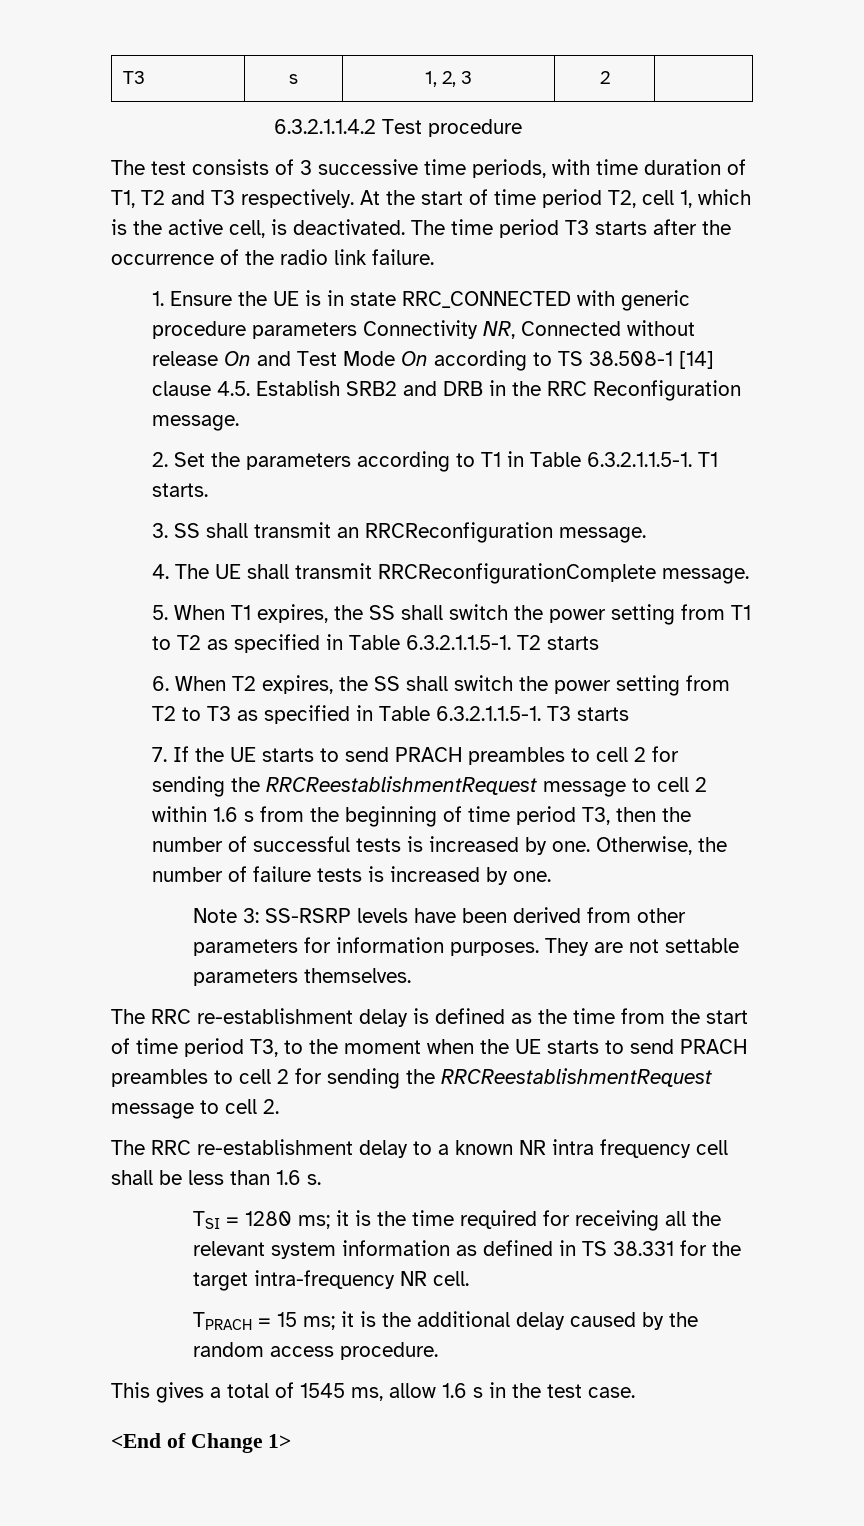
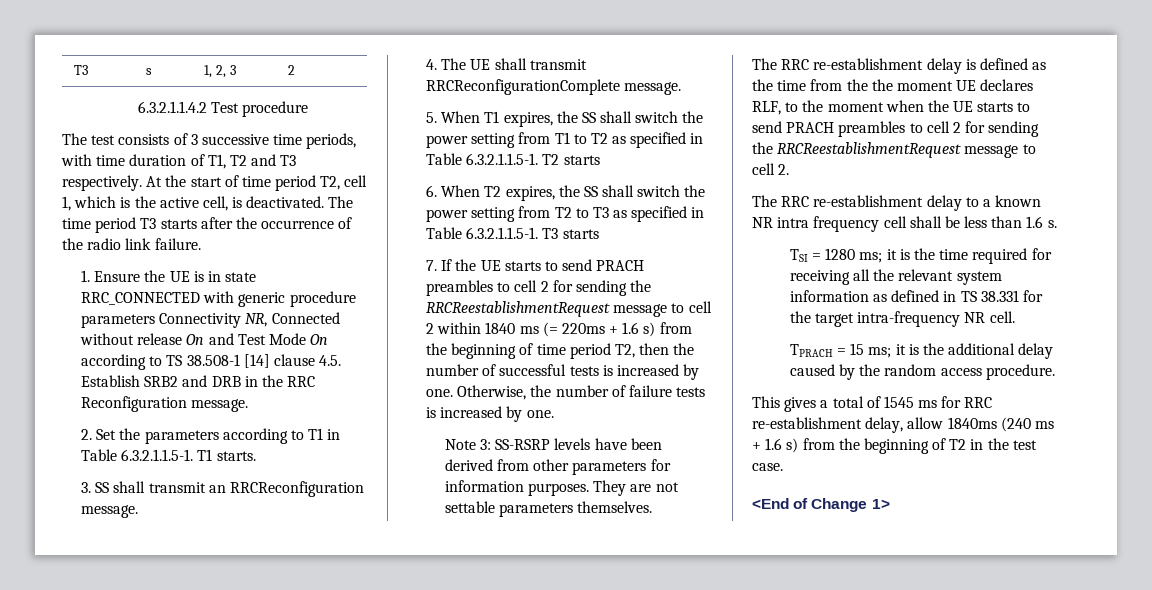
- 7. If the UE starts to send PRACH preambles to cell 2 for sending the RRCReestablishmentRequest message to cell 2 within 1.6 s from the beginning of time period T3, then the number of successful tests is increased by one.
+ 7. If the UE starts to send PRACH preambles to cell 2 for sending the RRCReestablishmentRequest message to cell 2 within 1840 ms (= 220ms + 1.6 s) from the beginning of time period T2, then the number of successful tests is increased by one.
- The RRC re-establishment delay is defined as the time from the start of time period T3, to the moment when the UE starts to send PRACH preambles to cell 2 for sending the RRCReestablishmentRequest message to cell 2.
+ The RRC re-establishment delay is defined as the time from the the moment UE declares RLF, to the moment when the UE starts to send PRACH preambles to cell 2 for sending the RRCReestablishmentRequest message to cell 2.
- This gives a total of 1545 ms, allow 1.6 s in the test case.
+ This gives a total of 1545 ms for RRC re-establishment delay, allow 1840ms (240 ms + 1.6 s) from the beginning of T2 in the test case.

